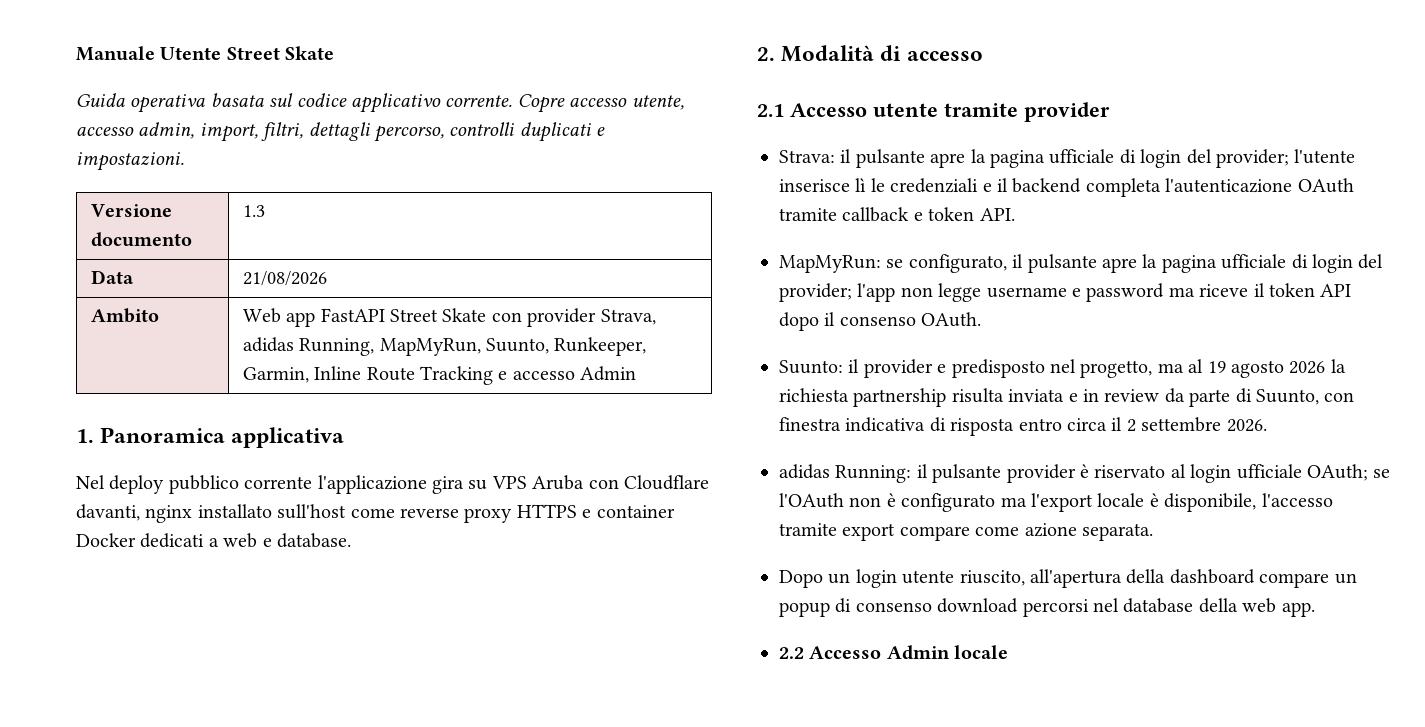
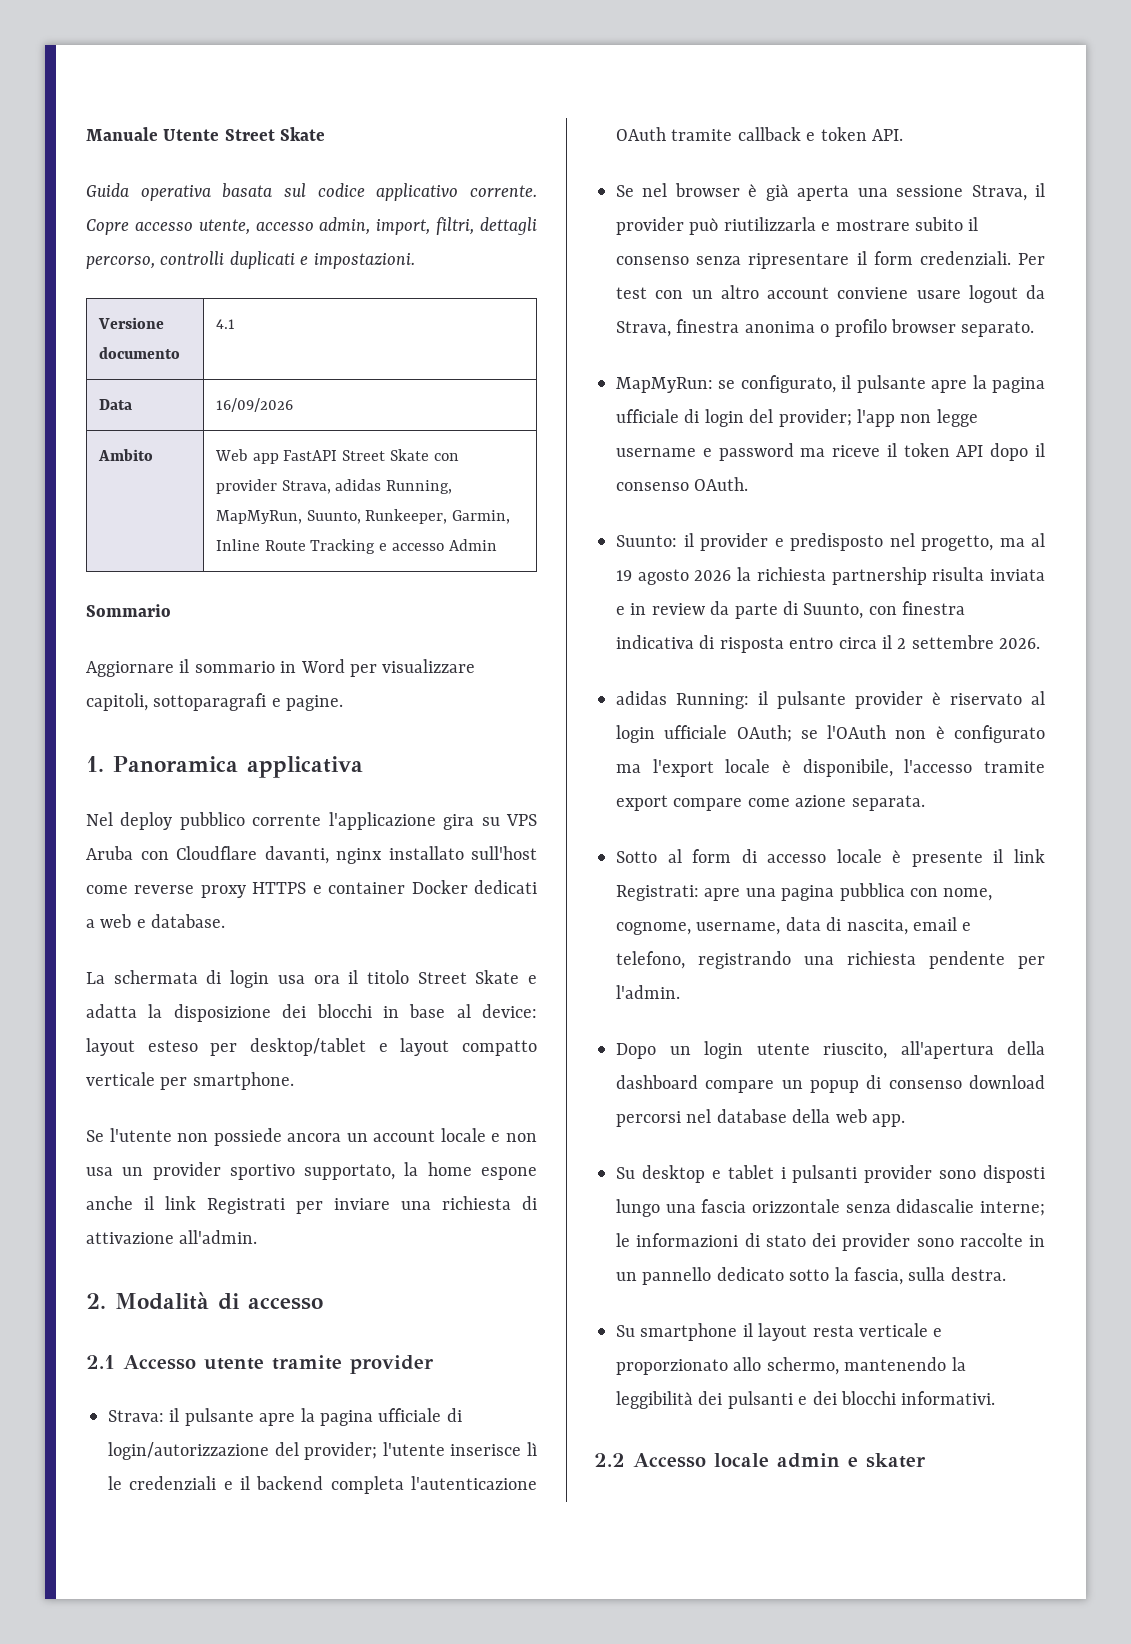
- Versione documento | 1.3
+ Versione documento | 4.1
- Data | 21/08/2026
+ Data | 16/09/2026
+ Sommario
+ Aggiornare il sommario in Word per visualizzare capitoli, sottoparagrafi e pagine.
+ La schermata di login usa ora il titolo Street Skate e adatta la disposizione dei blocchi in base al device: layout esteso per desktop/tablet e layout compatto verticale per smartphone.
+ Se l'utente non possiede ancora un account locale e non usa un provider sportivo supportato, la home espone anche il link Registrati per inviare una richiesta di attivazione all'admin.
- Strava: il pulsante apre la pagina ufficiale di login del provider; l'utente inserisce lì le credenziali e il backend completa l'autenticazione OAuth tramite callback e token API.
+ Strava: il pulsante apre la pagina ufficiale di login/autorizzazione del provider; l'utente inserisce lì le credenziali e il backend completa l'autenticazione OAuth tramite callback e token API.
+ Se nel browser è già aperta una sessione Strava, il provider può riutilizzarla e mostrare subito il consenso senza ripresentare il form credenziali. Per test con un altro account conviene usare logout da Strava, finestra anonima o profilo browser separato.
+ Sotto al form di accesso locale è presente il link Registrati: apre una pagina pubblica con nome, cognome, username, data di nascita, email e telefono, registrando una richiesta pendente per l'admin.
- 2.2 Accesso Admin locale
+ Su desktop e tablet i pulsanti provider sono disposti lungo una fascia orizzontale senza didascalie interne; le informazioni di stato dei provider sono raccolte in un pannello dedicato sotto la fascia, sulla destra.
+ Su smartphone il layout resta verticale e proporzionato allo schermo, mantenendo la leggibilità dei pulsanti e dei blocchi informativi.
+ 2.2 Accesso locale admin e skater

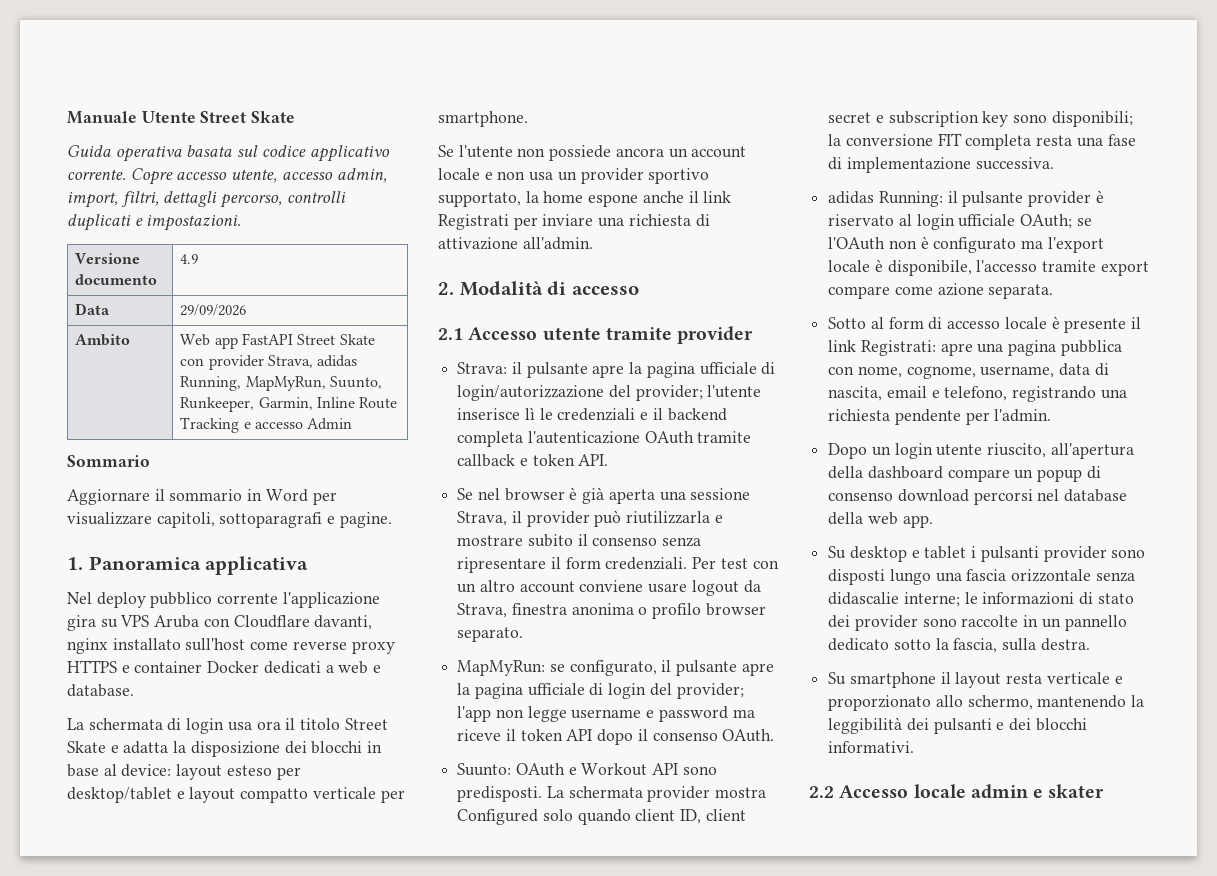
- Versione documento | 4.1
+ Versione documento | 4.9
- Data | 16/09/2026
+ Data | 29/09/2026
- Suunto: il provider e predisposto nel progetto, ma al 19 agosto 2026 la richiesta partnership risulta inviata e in review da parte di Suunto, con finestra indicativa di risposta entro circa il 2 settembre 2026.
+ Suunto: OAuth e Workout API sono predisposti. La schermata provider mostra Configured solo quando client ID, client secret e subscription key sono disponibili; la conversione FIT completa resta una fase di implementazione successiva.

